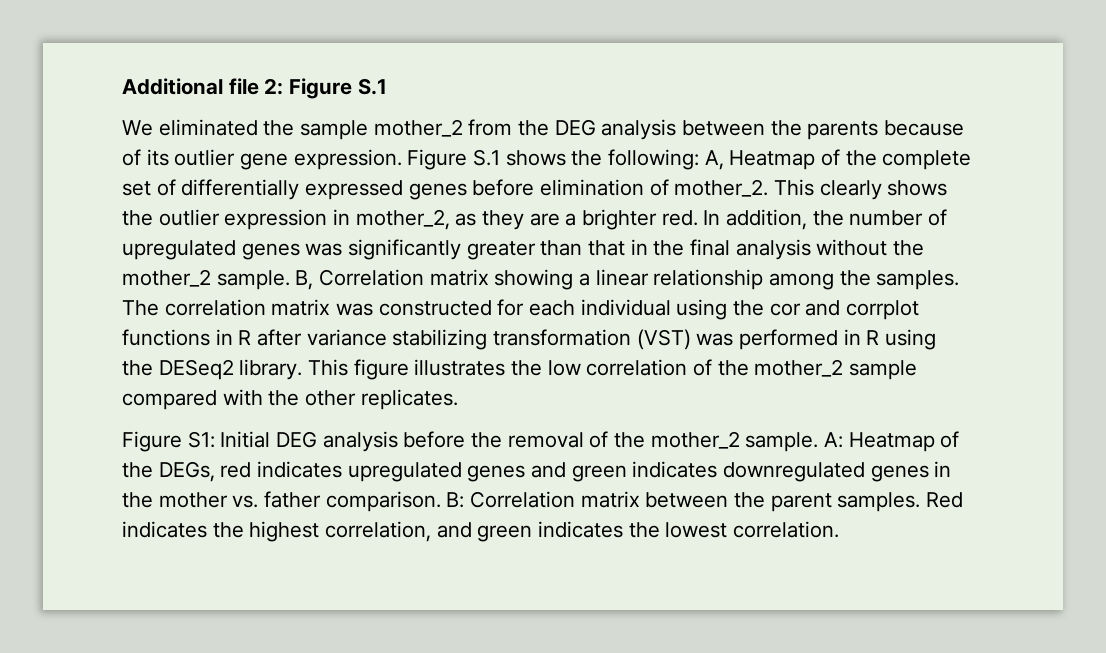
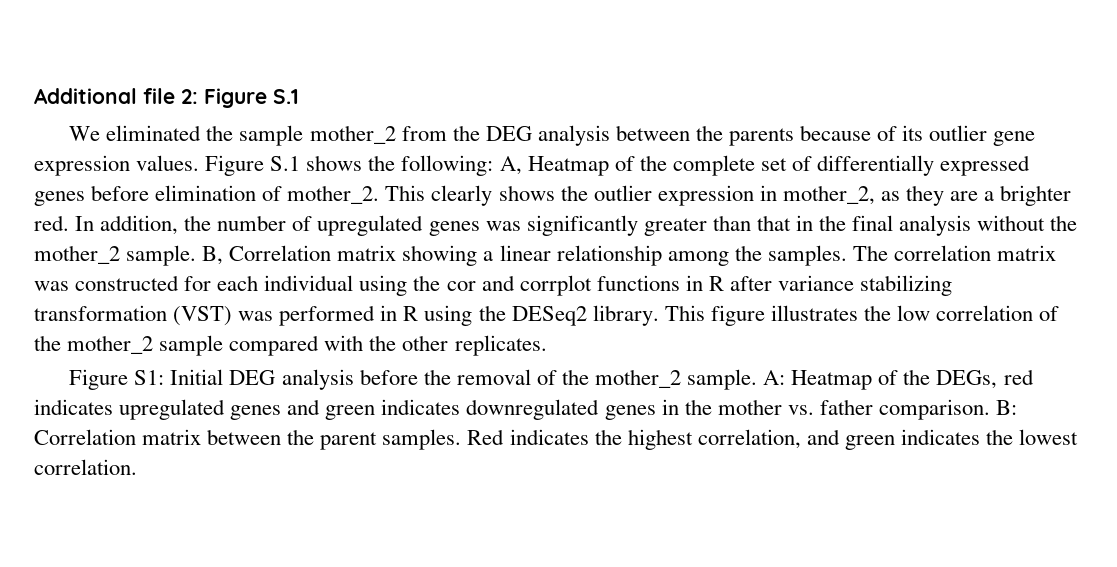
- We eliminated the sample mother_2 from the DEG analysis between the parents because of its outlier gene expression.
+ We eliminated the sample mother_2 from the DEG analysis between the parents because of its outlier gene expression values.

